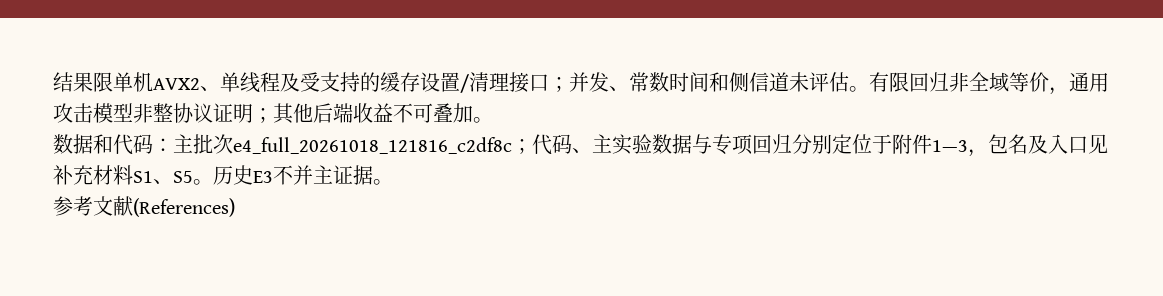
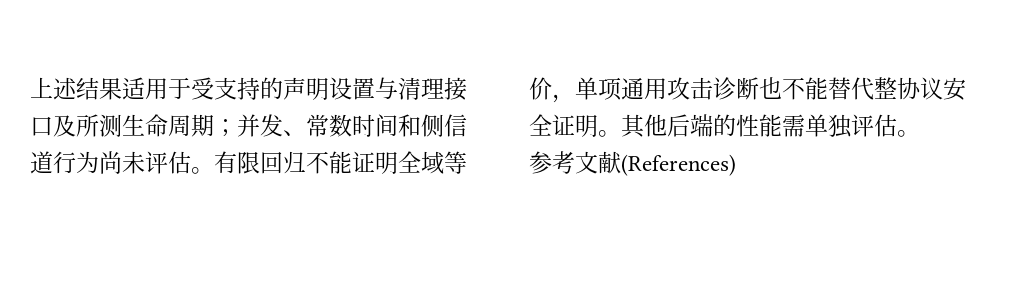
- 结果限单机AVX2、单线程及受支持的缓存设置/清理接口；并发、常数时间和侧信道未评估。
+ 上述结果适用于受支持的声明设置与清理接口及所测生命周期；并发、常数时间和侧信道行为尚未评估。
- 有限回归非全域等价，通用攻击模型非整协议证明；其他后端收益不可叠加。
- 数据和代码：主批次e4_full_20261018_121816_c2df8c；代码、主实验数据与专项回归分别定位于附件1—3，包名及入口见补充材料S1、S5。历史E3不并主证据。
+ 有限回归不能证明全域等价，单项通用攻击诊断也不能替代整协议安全证明。其他后端的性能需单独评估。

